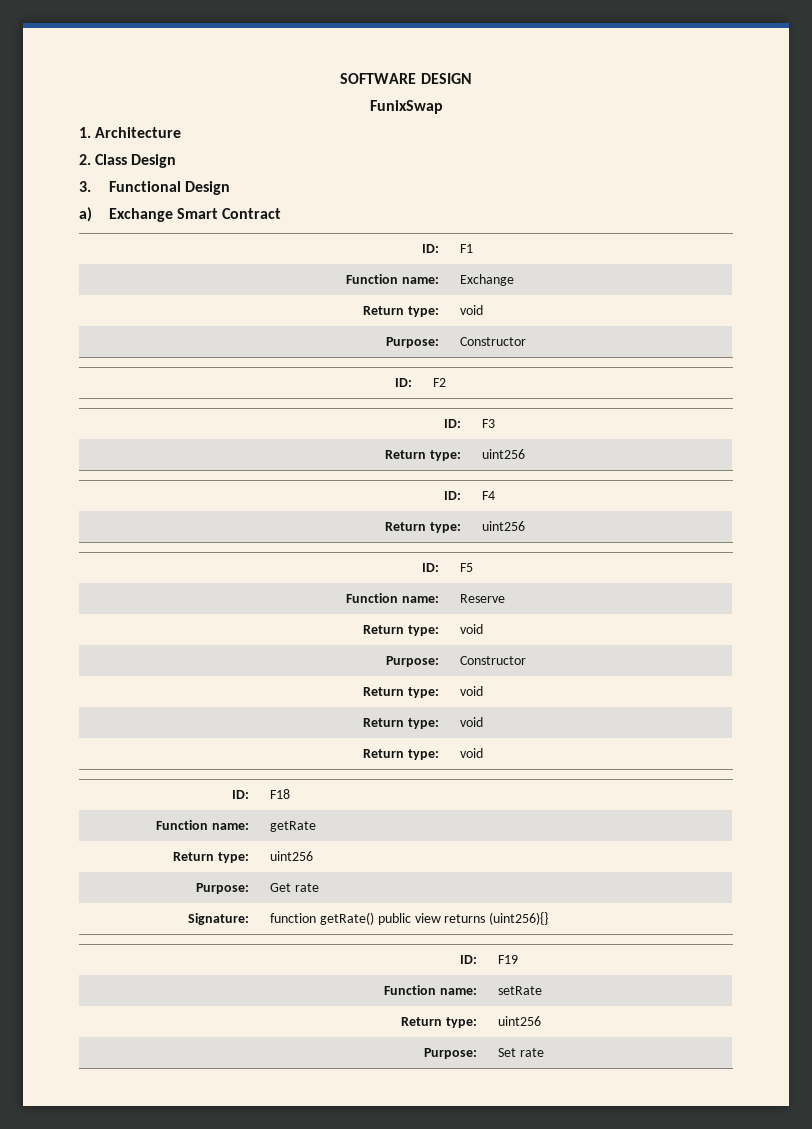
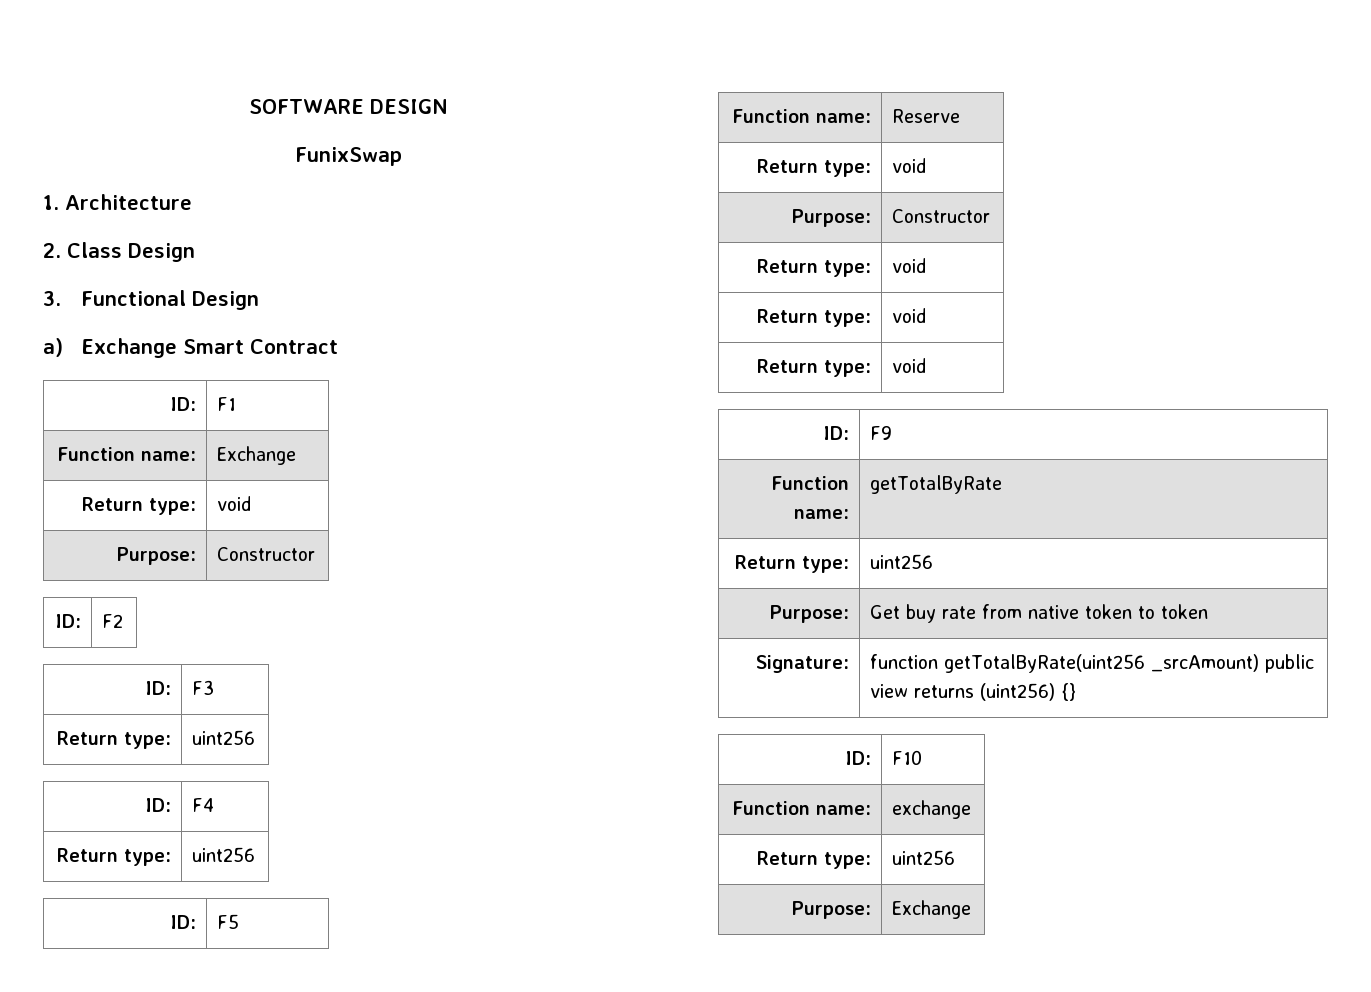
- ID: | F18
- Function name: | getRate
+ ID: | F9
+ Function name: | getTotalByRate
- Purpose: | Get rate
+ Purpose: | Get buy rate from native token to token
- Signature: | function getRate() public view returns (uint256){}
- ID: | F19
- Function name: | setRate
+ Signature: | function getTotalByRate(uint256 _srcAmount) public view returns (uint256) {}
+ ID: | F10
+ Function name: | exchange
  Return type: | uint256
- Purpose: | Set rate
+ Purpose: | Exchange

